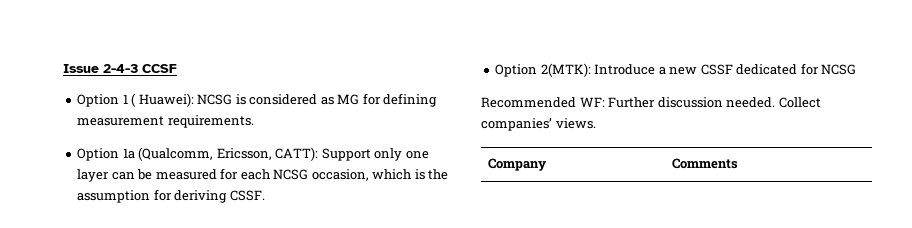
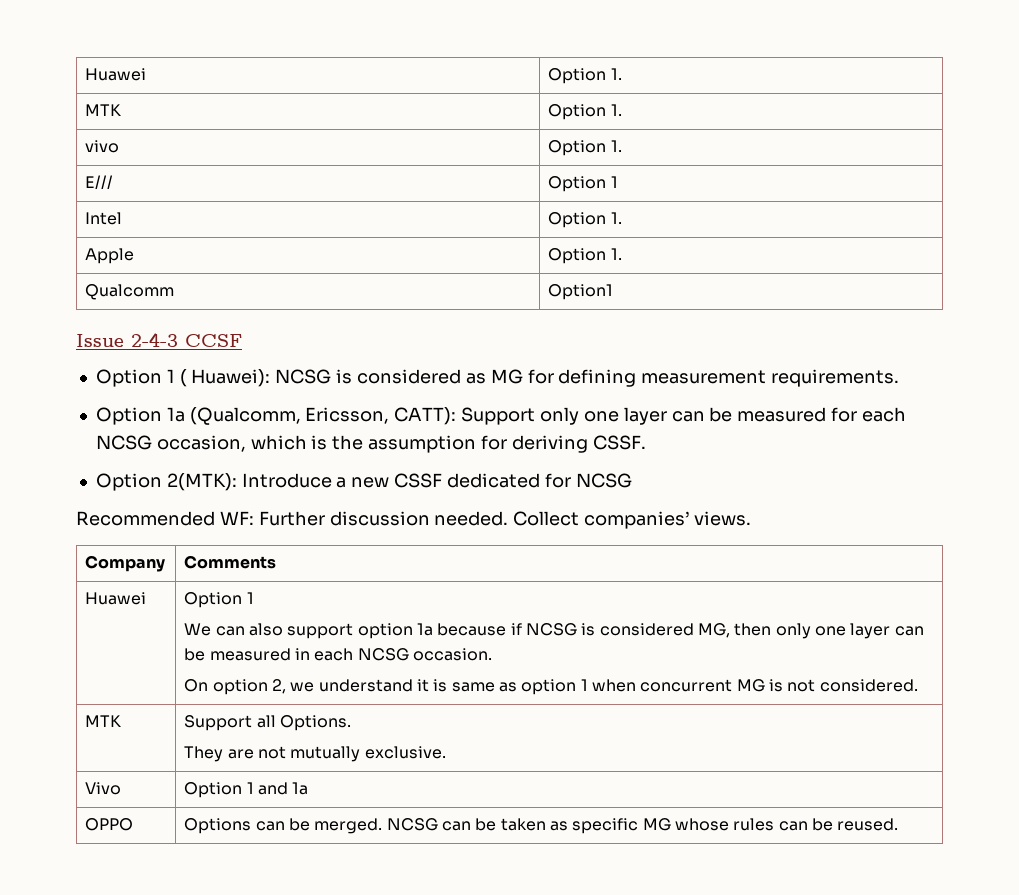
+ Huawei | Option 1.
+ MTK | Option 1.
+ vivo | Option 1.
+ E/// | Option 1
+ Intel | Option 1.
+ Apple | Option 1.
+ Qualcomm | Option1
+ Huawei | Option 1
+ We can also support option 1a because if NCSG is considered MG, then only one layer can be measured in each NCSG occasion.
+ On option 2, we understand it is same as option 1 when concurrent MG is not considered.
+ MTK | Support all Options.
+ They are not mutually exclusive.
+ Vivo | Option 1 and 1a
+ OPPO | Options can be merged. NCSG can be taken as specific MG whose rules can be reused.

